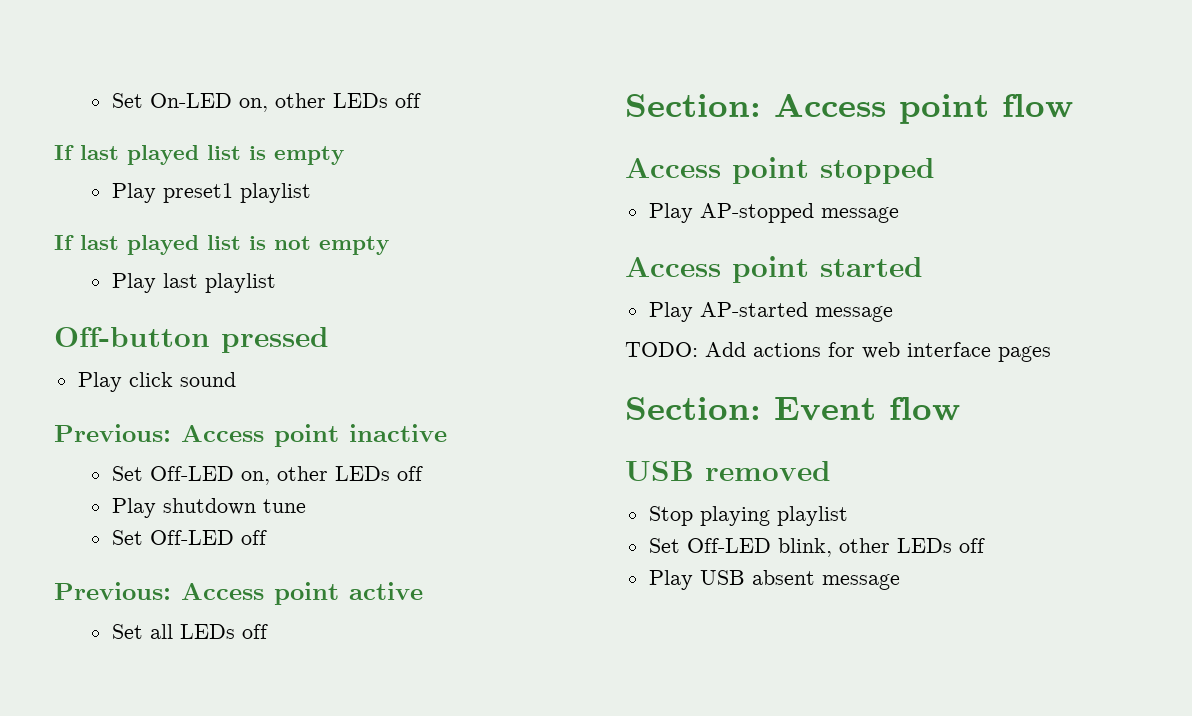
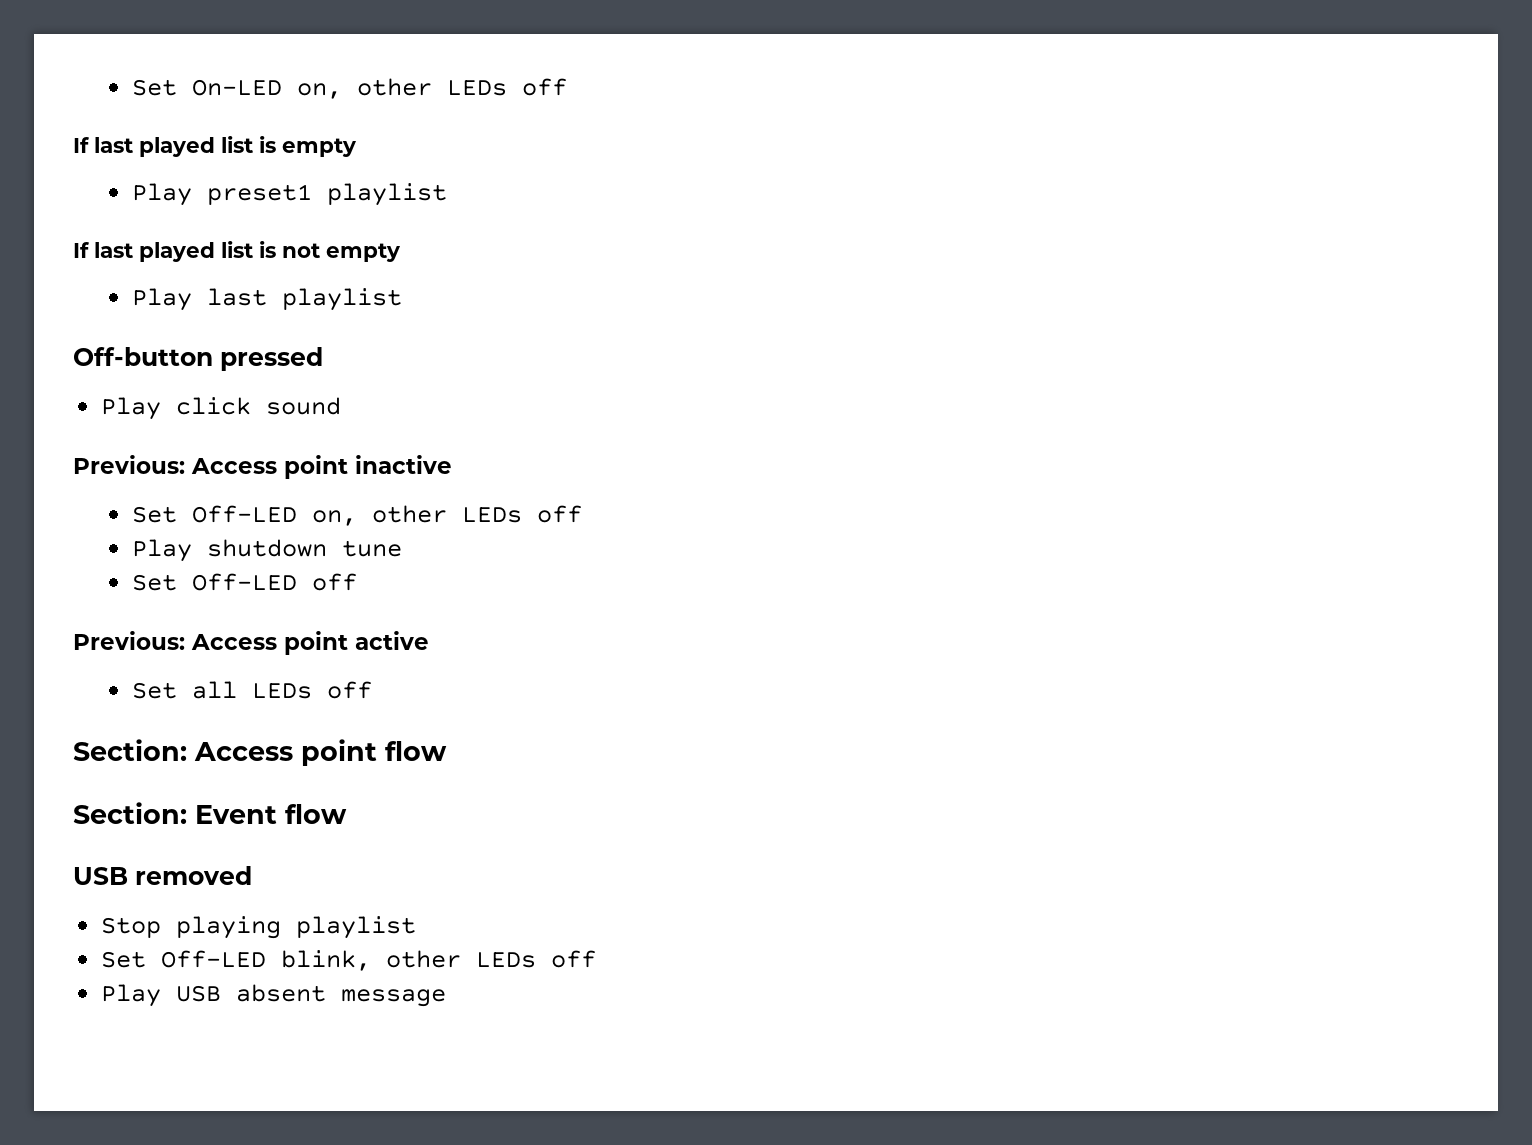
- Access point stopped
- Play AP-stopped message
- Access point started
- Play AP-started message
- TODO: Add actions for web interface pages

